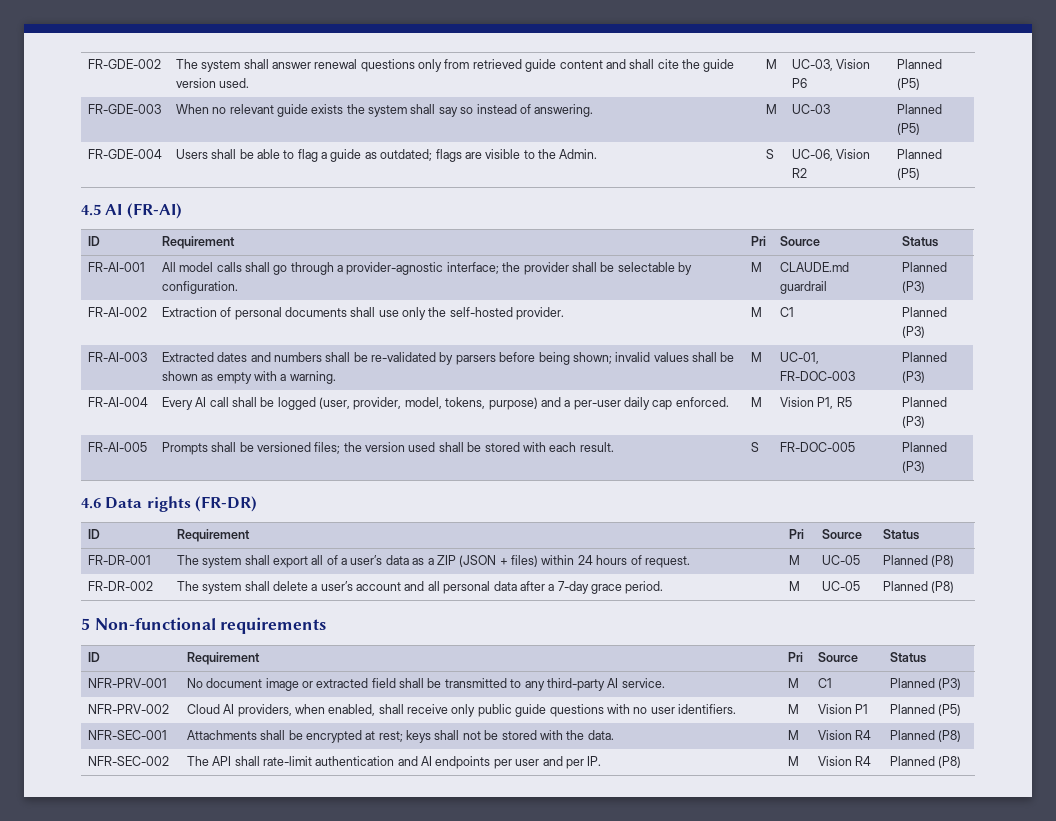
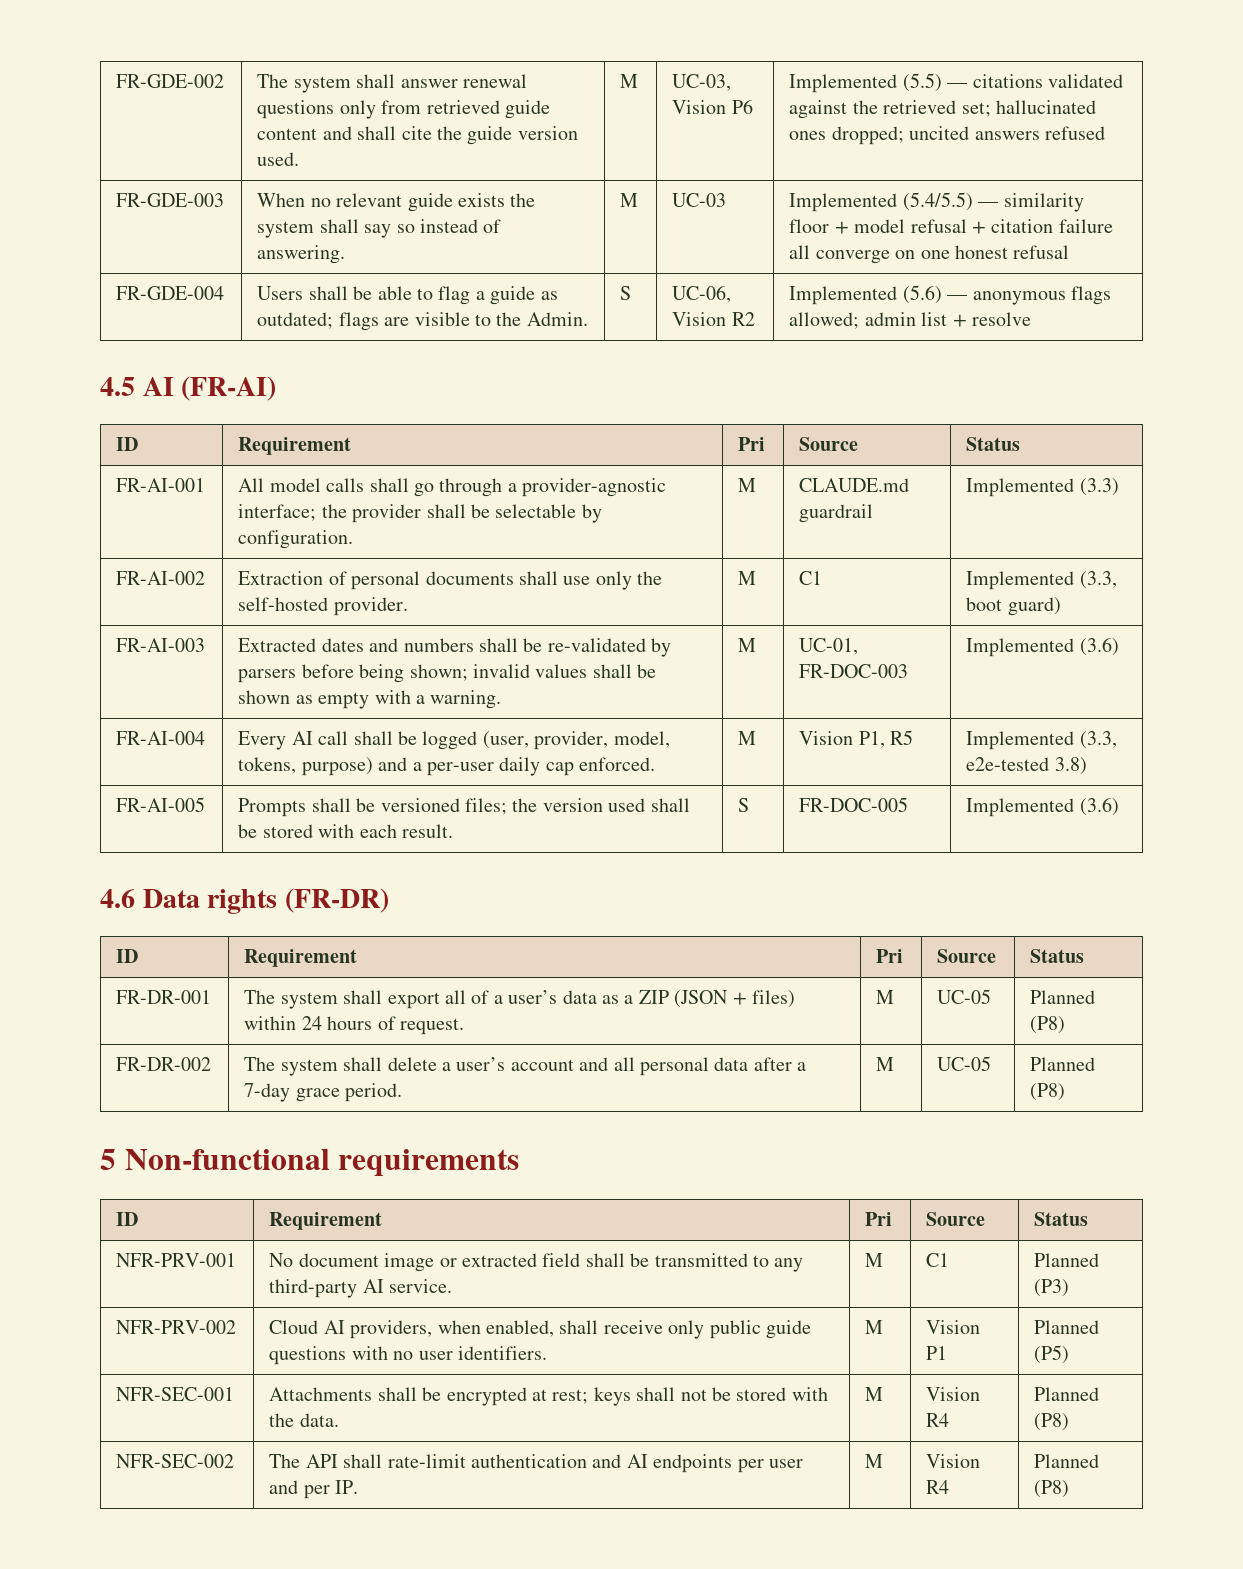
- FR-GDE-002 | The system shall answer renewal questions only from retrieved guide content and shall cite the guide version used. | M | UC-03, Vision P6 | Planned (P5)
+ FR-GDE-002 | The system shall answer renewal questions only from retrieved guide content and shall cite the guide version used. | M | UC-03, Vision P6 | Implemented (5.5) — citations validated against the retrieved set; hallucinated ones dropped; uncited answers refused
- FR-GDE-003 | When no relevant guide exists the system shall say so instead of answering. | M | UC-03 | Planned (P5)
+ FR-GDE-003 | When no relevant guide exists the system shall say so instead of answering. | M | UC-03 | Implemented (5.4/5.5) — similarity floor + model refusal + citation failure all converge on one honest refusal
- FR-GDE-004 | Users shall be able to flag a guide as outdated; flags are visible to the Admin. | S | UC-06, Vision R2 | Planned (P5)
+ FR-GDE-004 | Users shall be able to flag a guide as outdated; flags are visible to the Admin. | S | UC-06, Vision R2 | Implemented (5.6) — anonymous flags allowed; admin list + resolve
- FR-AI-001 | All model calls shall go through a provider-agnostic interface; the provider shall be selectable by configuration. | M | CLAUDE.md guardrail | Planned (P3)
+ FR-AI-001 | All model calls shall go through a provider-agnostic interface; the provider shall be selectable by configuration. | M | CLAUDE.md guardrail | Implemented (3.3)
- FR-AI-002 | Extraction of personal documents shall use only the self-hosted provider. | M | C1 | Planned (P3)
+ FR-AI-002 | Extraction of personal documents shall use only the self-hosted provider. | M | C1 | Implemented (3.3, boot guard)
- FR-AI-003 | Extracted dates and numbers shall be re-validated by parsers before being shown; invalid values shall be shown as empty with a warning. | M | UC-01, FR-DOC-003 | Planned (P3)
+ FR-AI-003 | Extracted dates and numbers shall be re-validated by parsers before being shown; invalid values shall be shown as empty with a warning. | M | UC-01, FR-DOC-003 | Implemented (3.6)
- FR-AI-004 | Every AI call shall be logged (user, provider, model, tokens, purpose) and a per-user daily cap enforced. | M | Vision P1, R5 | Planned (P3)
+ FR-AI-004 | Every AI call shall be logged (user, provider, model, tokens, purpose) and a per-user daily cap enforced. | M | Vision P1, R5 | Implemented (3.3, e2e-tested 3.8)
- FR-AI-005 | Prompts shall be versioned files; the version used shall be stored with each result. | S | FR-DOC-005 | Planned (P3)
+ FR-AI-005 | Prompts shall be versioned files; the version used shall be stored with each result. | S | FR-DOC-005 | Implemented (3.6)

